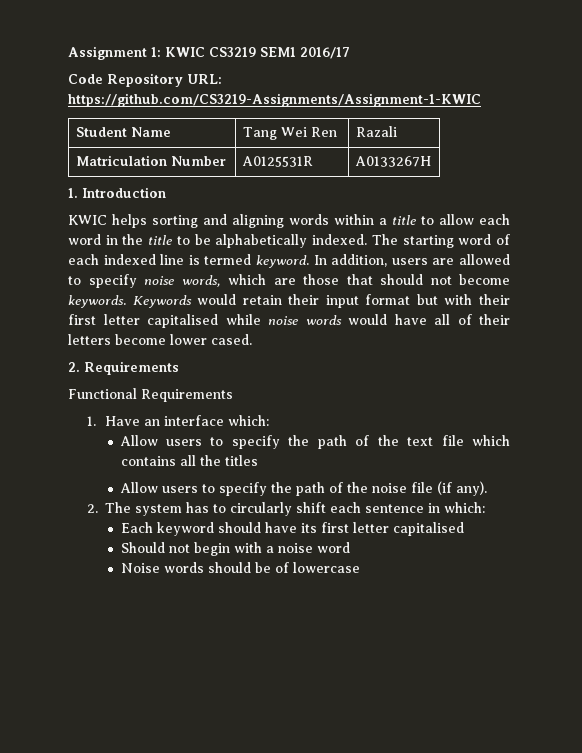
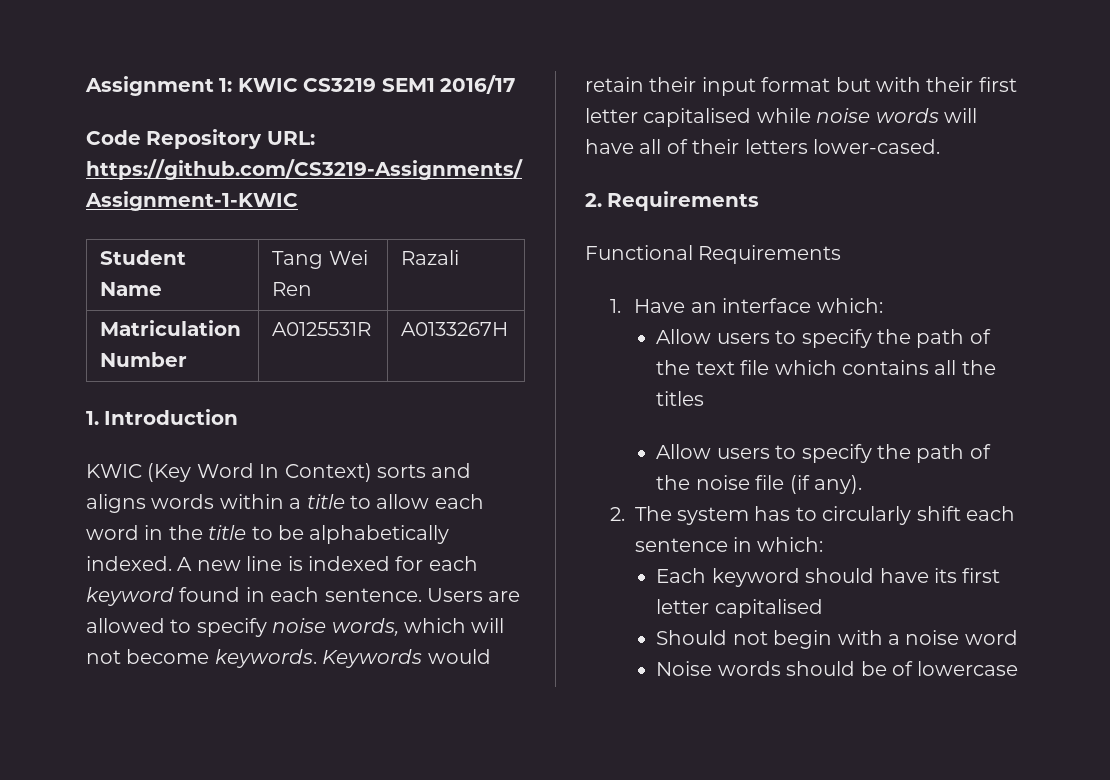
- KWIC helps sorting and aligning words within a title to allow each word in the title to be alphabetically indexed.
+ KWIC (Key Word In Context) sorts and aligns words within a title to allow each word in the title to be alphabetically indexed.
- The starting word of each indexed line is termed keyword. In addition, users are allowed to specify noise words, which are those that should not become keywords.
+ A new line is indexed for each keyword found in each sentence. Users are allowed to specify noise words, which will not become keywords.
- Keywords would retain their input format but with their first letter capitalised while noise words would have all of their letters become lower cased.
+ Keywords would retain their input format but with their first letter capitalised while noise words will have all of their letters lower-cased.

